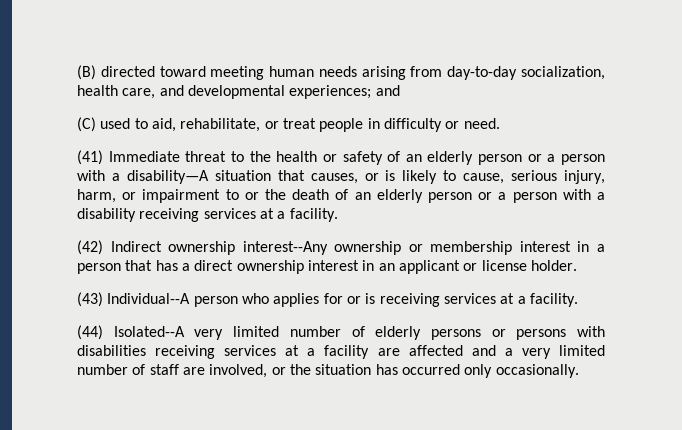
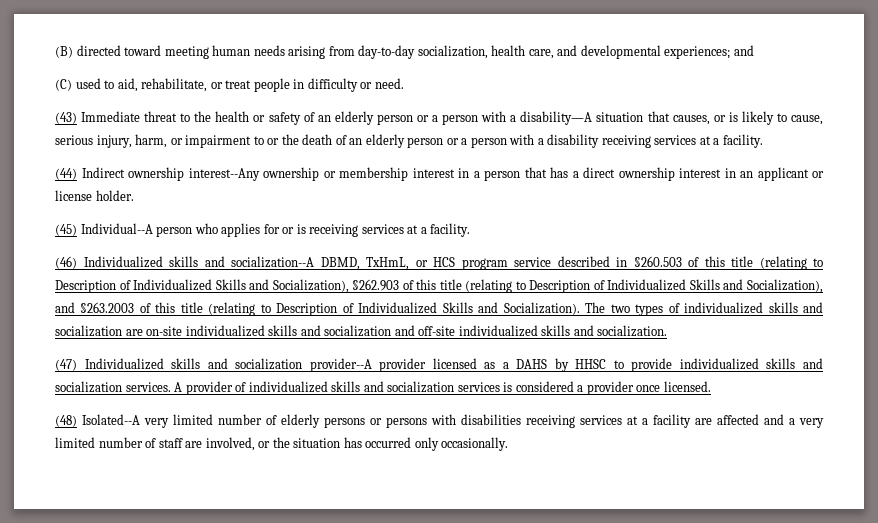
- (41) Immediate threat to the health or safety of an elderly person or a person with a disability—A situation that causes, or is likely to cause, serious injury, harm, or impairment to or the death of an elderly person or a person with a disability receiving services at a facility.
+ (43) Immediate threat to the health or safety of an elderly person or a person with a disability—A situation that causes, or is likely to cause, serious injury, harm, or impairment to or the death of an elderly person or a person with a disability receiving services at a facility.
- (42) Indirect ownership interest--Any ownership or membership interest in a person that has a direct ownership interest in an applicant or license holder.
+ (44) Indirect ownership interest--Any ownership or membership interest in a person that has a direct ownership interest in an applicant or license holder.
- (43) Individual--A person who applies for or is receiving services at a facility.
+ (45) Individual--A person who applies for or is receiving services at a facility.
- (44) Isolated--A very limited number of elderly persons or persons with disabilities receiving services at a facility are affected and a very limited number of staff are involved, or the situation has occurred only occasionally.
+ (46) Individualized skills and socialization--A DBMD, TxHmL, or HCS program service described in §260.503 of this title (relating to Description of Individualized Skills and Socialization), §262.903 of this title (relating to Description of Individualized Skills and Socialization), and §263.2003 of this title (relating to Description of Individualized Skills and Socialization). The two types of individualized skills and socialization are on-site individualized skills and socialization and off-site individualized skills and socialization.
+ (47) Individualized skills and socialization provider--A provider licensed as a DAHS by HHSC to provide individualized skills and socialization services. A provider of individualized skills and socialization services is considered a provider once licensed.
+ (48) Isolated--A very limited number of elderly persons or persons with disabilities receiving services at a facility are affected and a very limited number of staff are involved, or the situation has occurred only occasionally.

